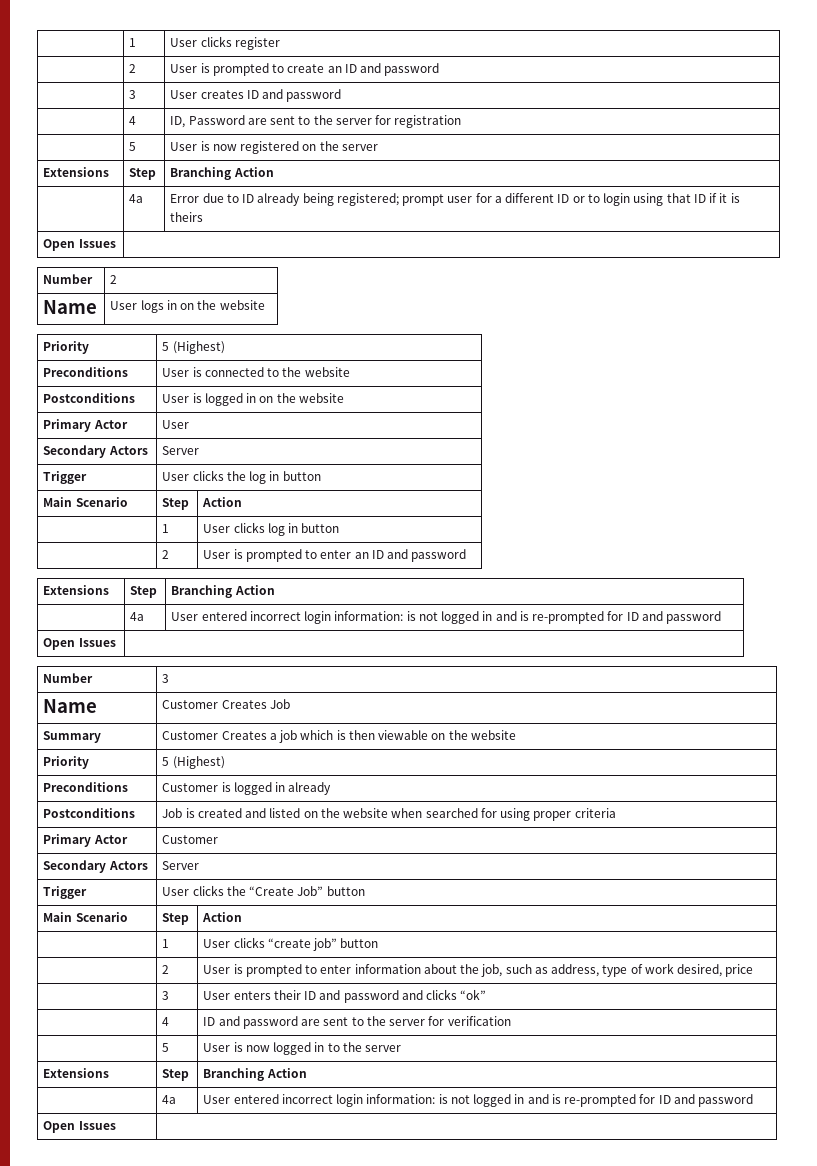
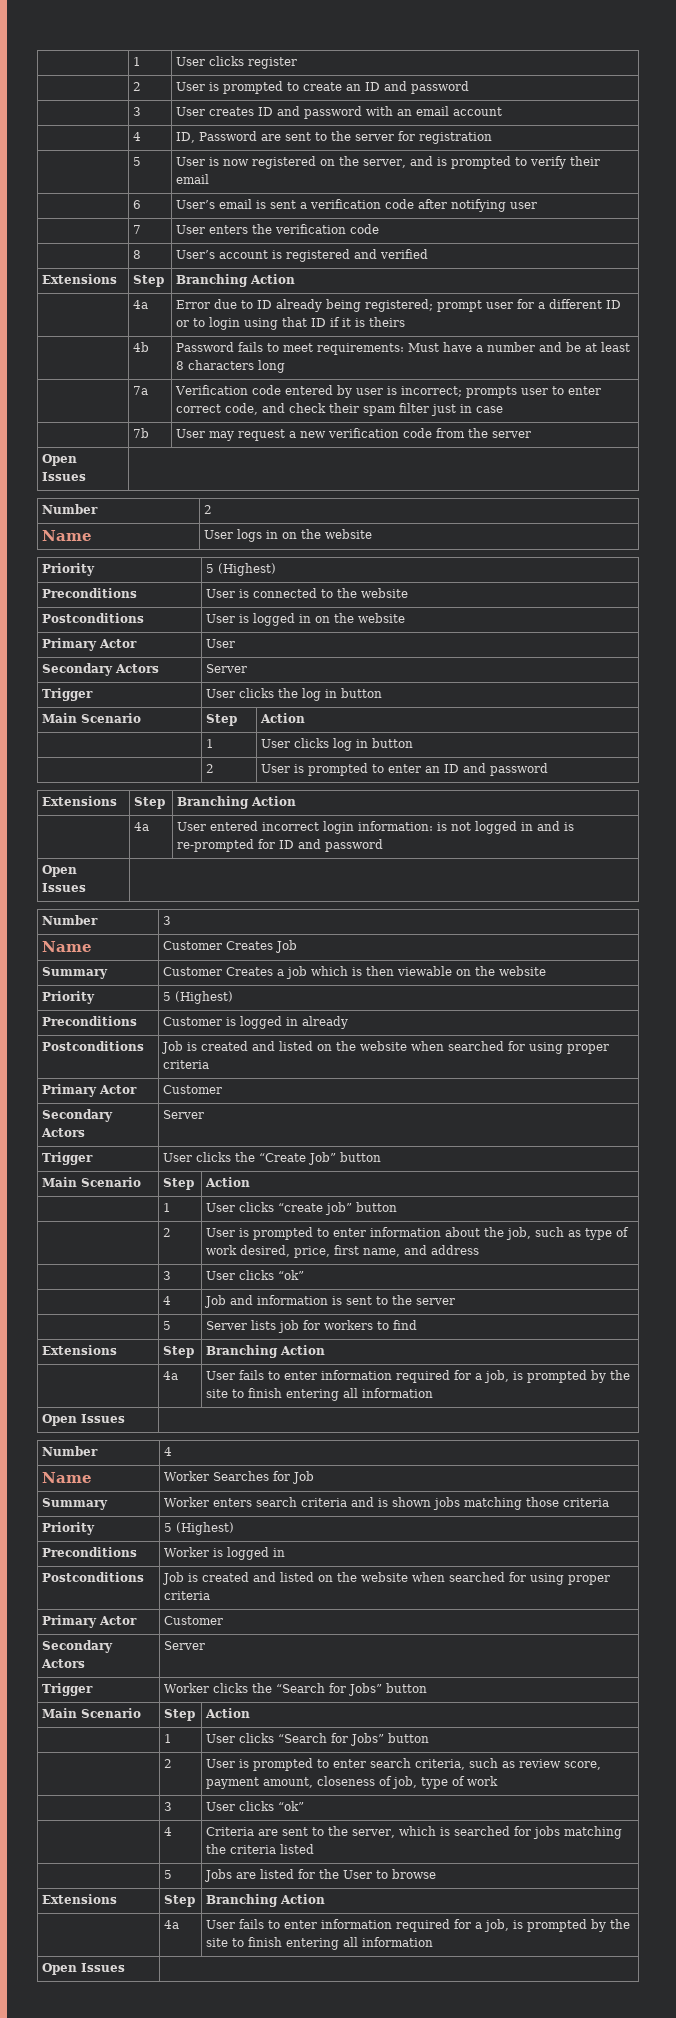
- | 3 | User creates ID and password
+ | 3 | User creates ID and password with an email account
- | 5 | User is now registered on the server
+ | 5 | User is now registered on the server, and is prompted to verify their email
+ | 6 | User’s email is sent a verification code after notifying user
+ | 7 | User enters the verification code
+ | 8 | User’s account is registered and verified
+ | 4b | Password fails to meet requirements: Must have a number and be at least 8 characters long
+ | 7a | Verification code entered by user is incorrect; prompts user to enter correct code, and check their spam filter just in case
+ | 7b | User may request a new verification code from the server
- | 2 | User is prompted to enter information about the job, such as address, type of work desired, price
- | 3 | User enters their ID and password and clicks “ok”
- | 4 | ID and password are sent to the server for verification
- | 5 | User is now logged in to the server
+ | 2 | User is prompted to enter information about the job, such as type of work desired, price, first name, and address
+ | 3 | User clicks “ok”
+ | 4 | Job and information is sent to the server
+ | 5 | Server lists job for workers to find
  Extensions | Step | Branching Action
- | 4a | User entered incorrect login information: is not logged in and is re-prompted for ID and password
+ | 4a | User fails to enter information required for a job, is prompted by the site to finish entering all information
+ Open Issues |
+ Number | 4
+ Name | Worker Searches for Job
+ Summary | Worker enters search criteria and is shown jobs matching those criteria
+ Priority | 5 (Highest)
+ Preconditions | Worker is logged in
+ Postconditions | Job is created and listed on the website when searched for using proper criteria
+ Primary Actor | Customer
+ Secondary Actors | Server
+ Trigger | Worker clicks the “Search for Jobs” button
+ Main Scenario | Step | Action
+ | 1 | User clicks “Search for Jobs” button
+ | 2 | User is prompted to enter search criteria, such as review score, payment amount, closeness of job, type of work
+ | 3 | User clicks “ok”
+ | 4 | Criteria are sent to the server, which is searched for jobs matching the criteria listed
+ | 5 | Jobs are listed for the User to browse
+ Extensions | Step | Branching Action
+ | 4a | User fails to enter information required for a job, is prompted by the site to finish entering all information

